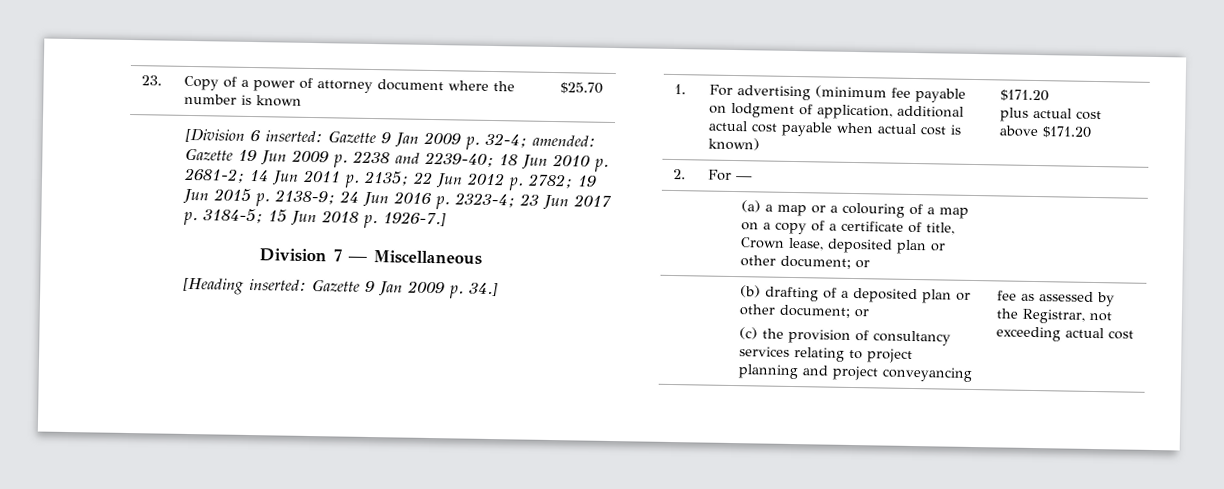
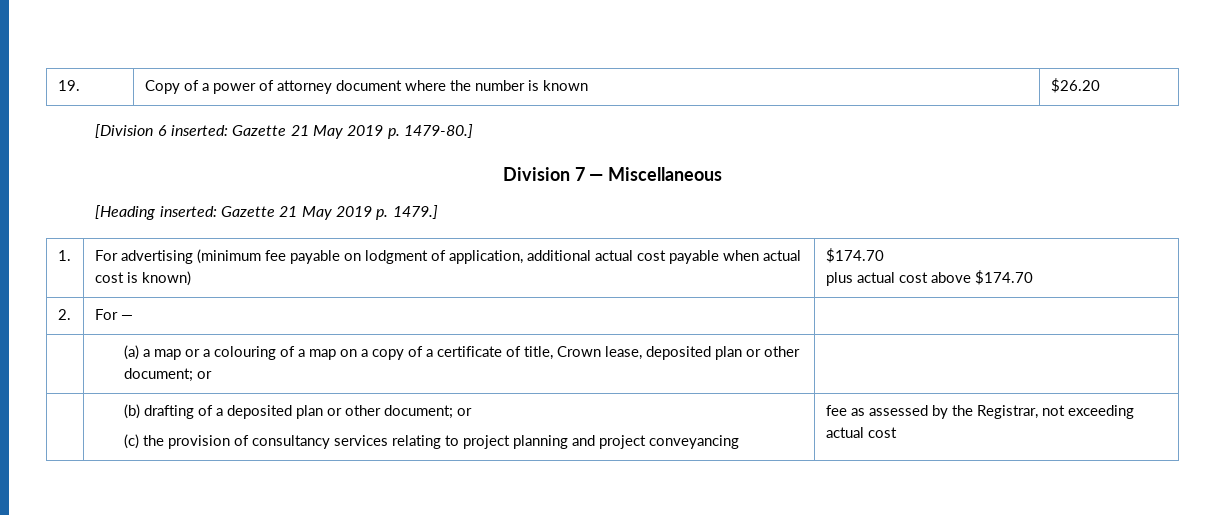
- 23. | Copy of a power of attorney document where the number is known | $25.70
+ 19. | Copy of a power of attorney document where the number is known | $26.20
- [Division 6 inserted: Gazette 9 Jan 2009 p. 32-4; amended: Gazette 19 Jun 2009 p. 2238 and 2239-40; 18 Jun 2010 p. 2681-2; 14 Jun 2011 p. 2135; 22 Jun 2012 p. 2782; 19 Jun 2015 p. 2138-9; 24 Jun 2016 p. 2323-4; 23 Jun 2017 p. 3184-5; 15 Jun 2018 p. 1926-7.]
+ [Division 6 inserted: Gazette 21 May 2019 p. 1479-80.]
- [Heading inserted: Gazette 9 Jan 2009 p. 34.]
+ [Heading inserted: Gazette 21 May 2019 p. 1479.]
- 1. | For advertising (minimum fee payable on lodgment of application, additional actual cost payable when actual cost is known) | $171.20
- plus actual cost above $171.20
+ 1. | For advertising (minimum fee payable on lodgment of application, additional actual cost payable when actual cost is known) | $174.70
+ plus actual cost above $174.70

